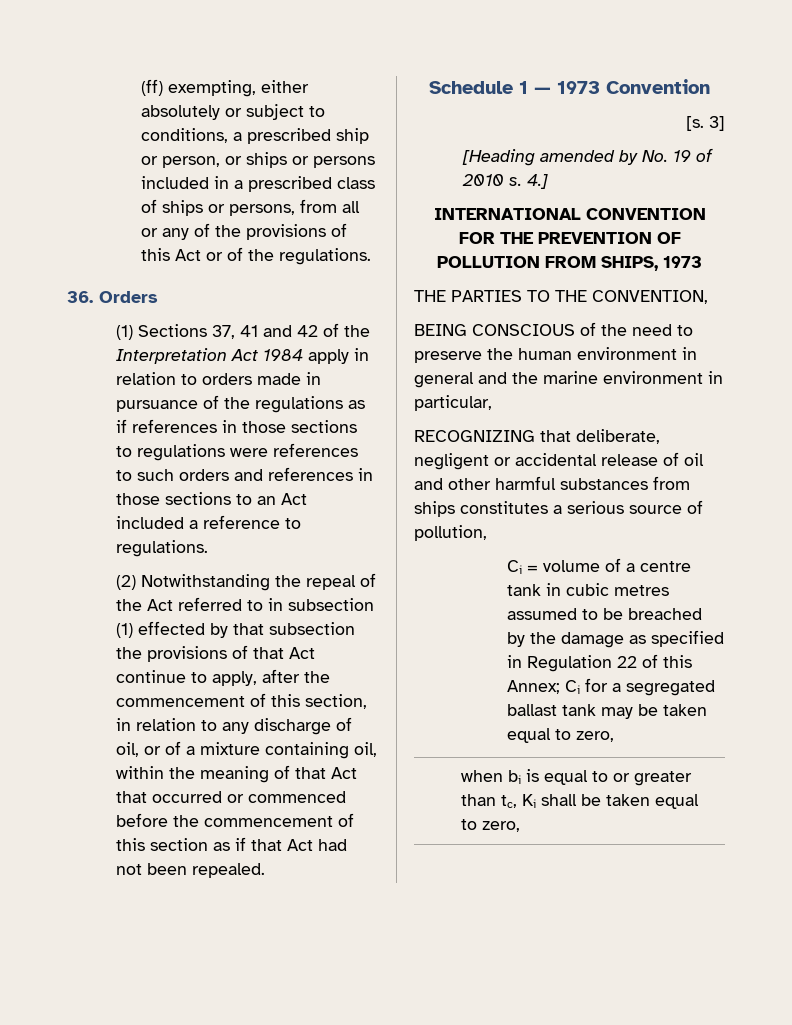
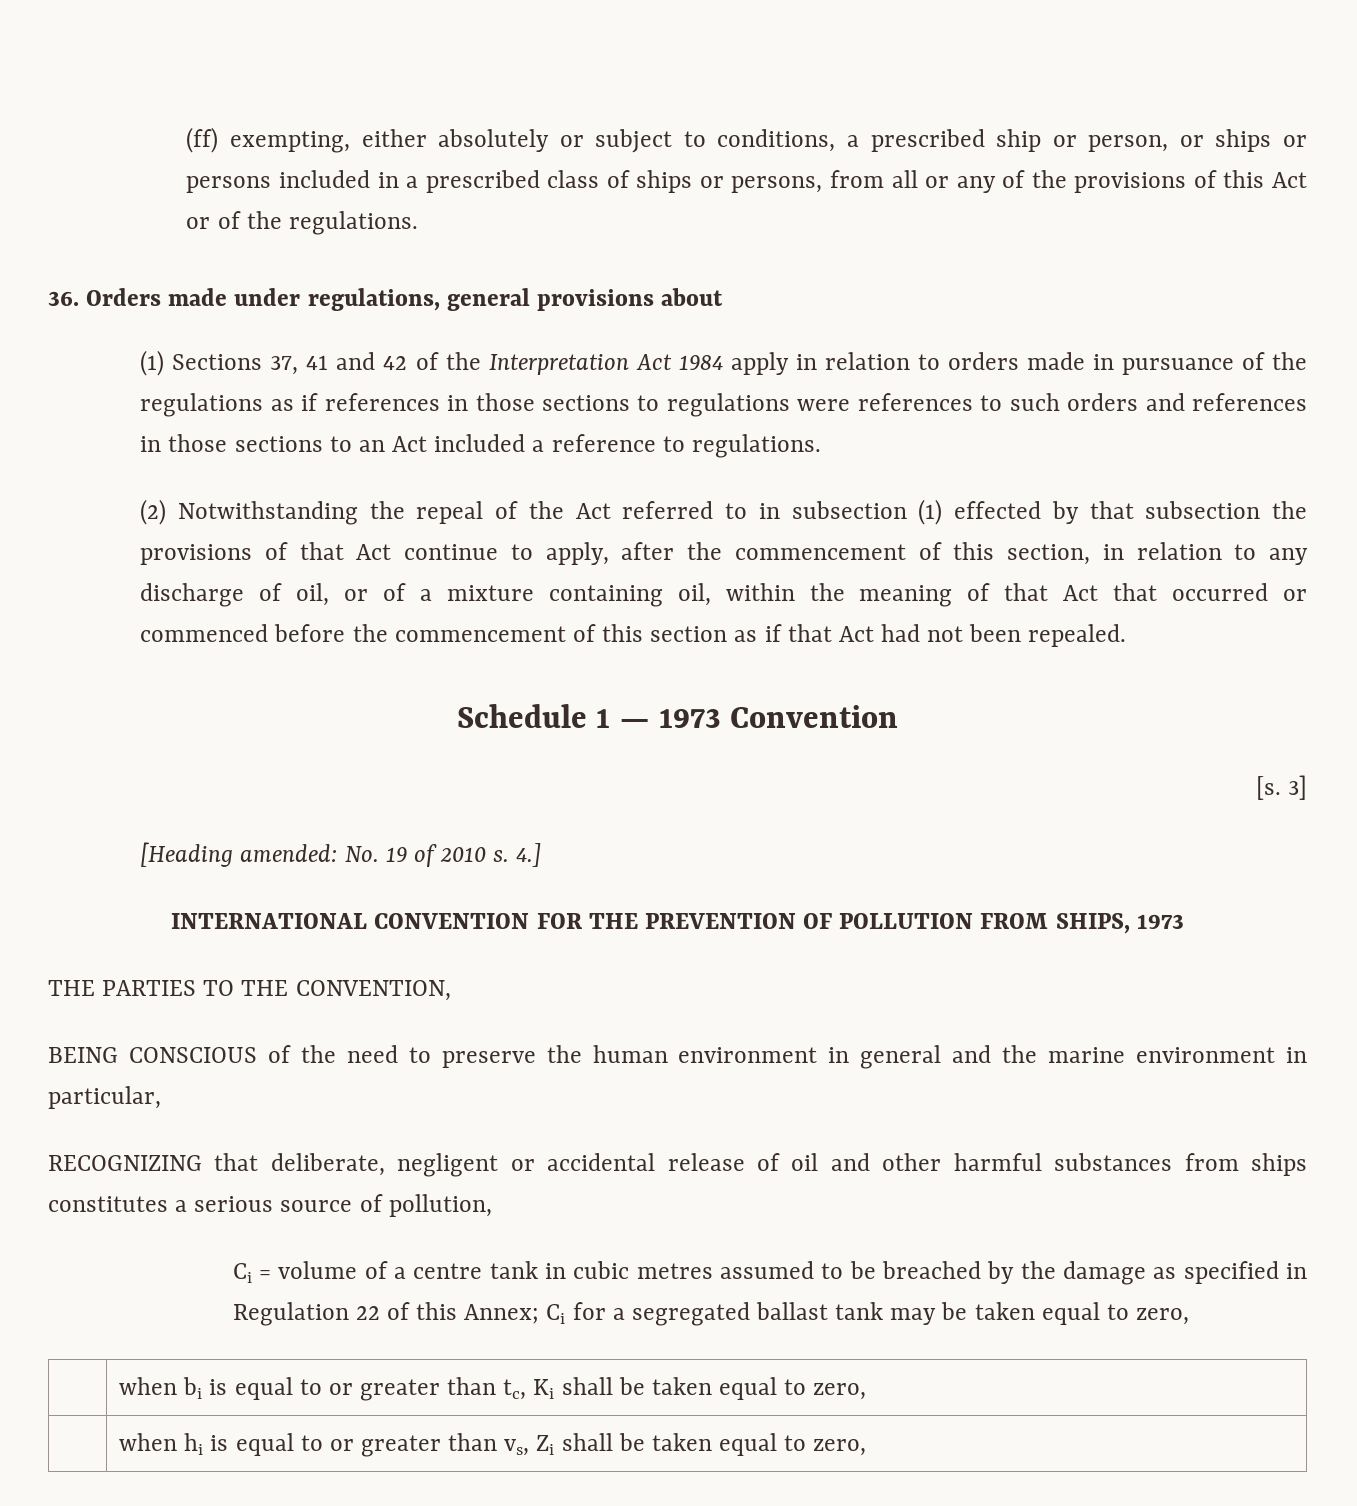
- 36. Orders
+ 36. Orders made under regulations, general provisions about
- [Heading amended by No. 19 of 2010 s.
+ [Heading amended: No. 19 of 2010 s.
+ | when hi is equal to or greater than vs, Zi shall be taken equal to zero,

